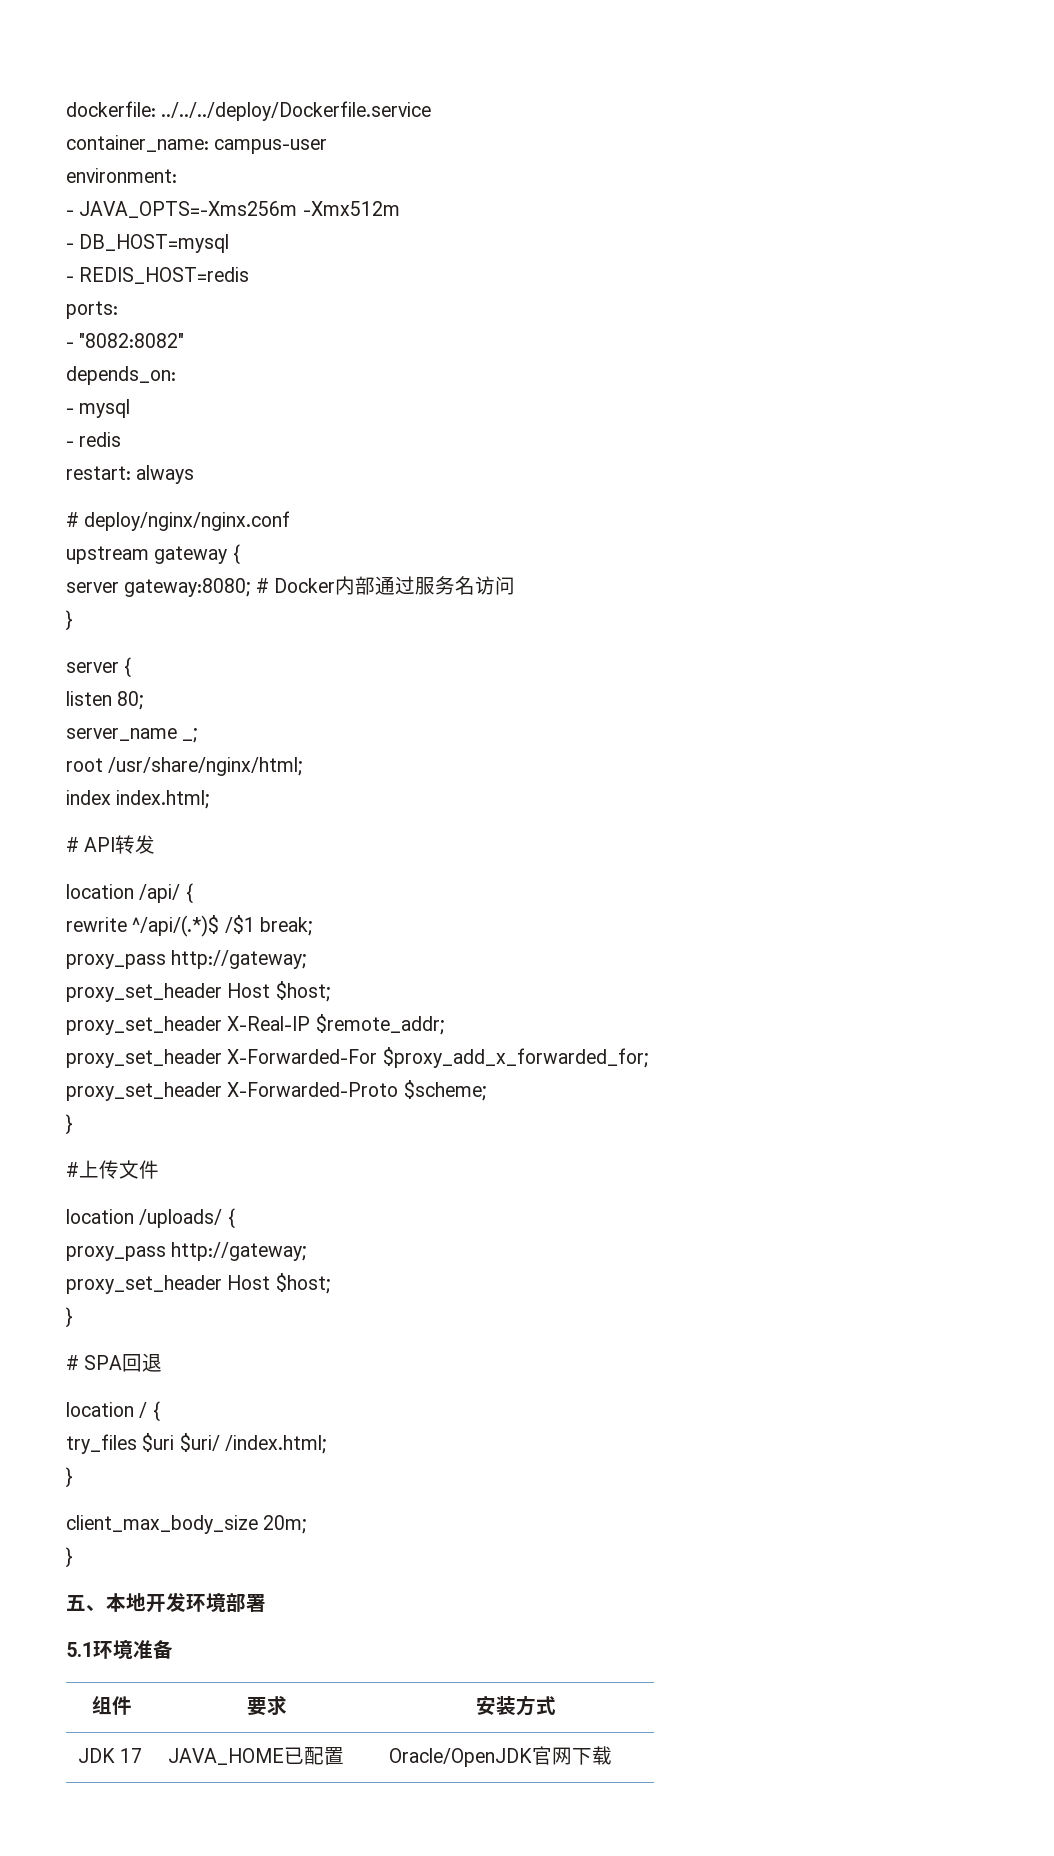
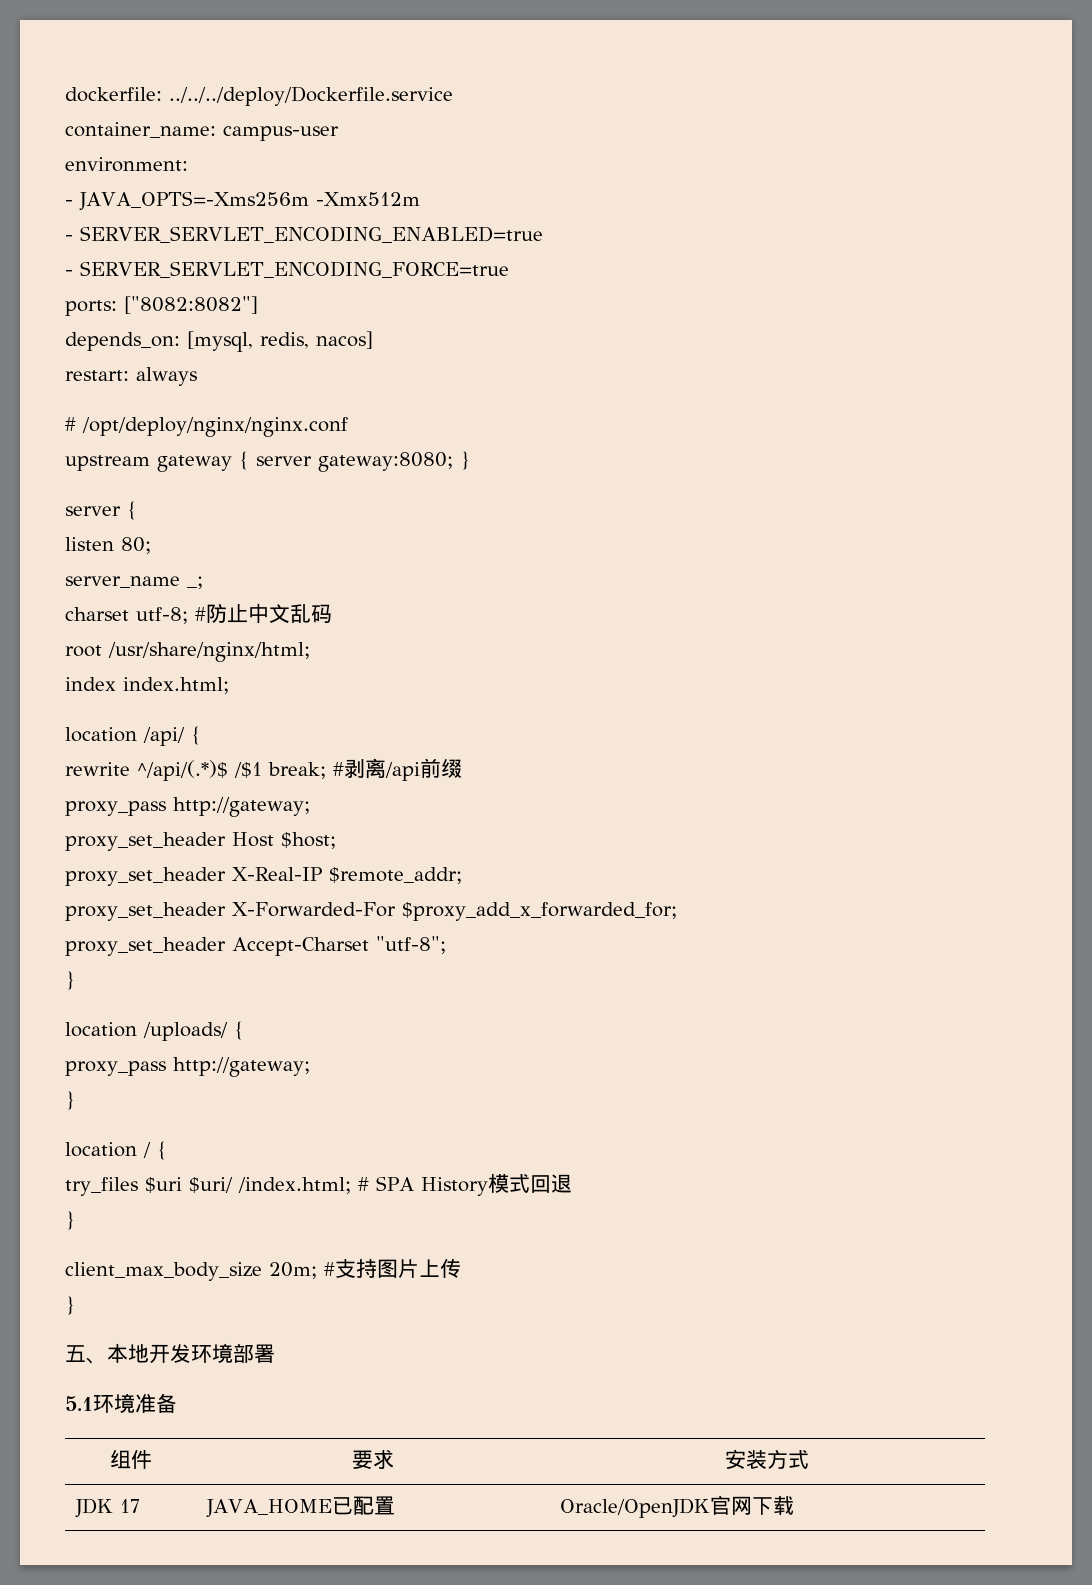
- - DB_HOST=mysql
- - REDIS_HOST=redis
+ - SERVER_SERVLET_ENCODING_ENABLED=true
+ - SERVER_SERVLET_ENCODING_FORCE=true
- ports:
- - "8082:8082"
+ ports: ["8082:8082"]
- depends_on:
- - mysql
- - redis
+ depends_on: [mysql, redis, nacos]
- # deploy/nginx/nginx.conf
+ # /opt/deploy/nginx/nginx.conf
- upstream gateway {
- server gateway:8080; # Docker内部通过服务名访问
- }
+ upstream gateway { server gateway:8080; }
+ charset utf-8; #防止中文乱码
- # API转发
- rewrite ^/api/(.*)$ /$1 break;
+ rewrite ^/api/(.*)$ /$1 break; #剥离/api前缀
- proxy_set_header X-Forwarded-Proto $scheme;
+ proxy_set_header Accept-Charset "utf-8";
  }
- #上传文件
  location /uploads/ {
  proxy_pass http://gateway;
- proxy_set_header Host $host;
  }
- # SPA回退
- try_files $uri $uri/ /index.html;
+ try_files $uri $uri/ /index.html; # SPA History模式回退
- client_max_body_size 20m;
+ client_max_body_size 20m; #支持图片上传

